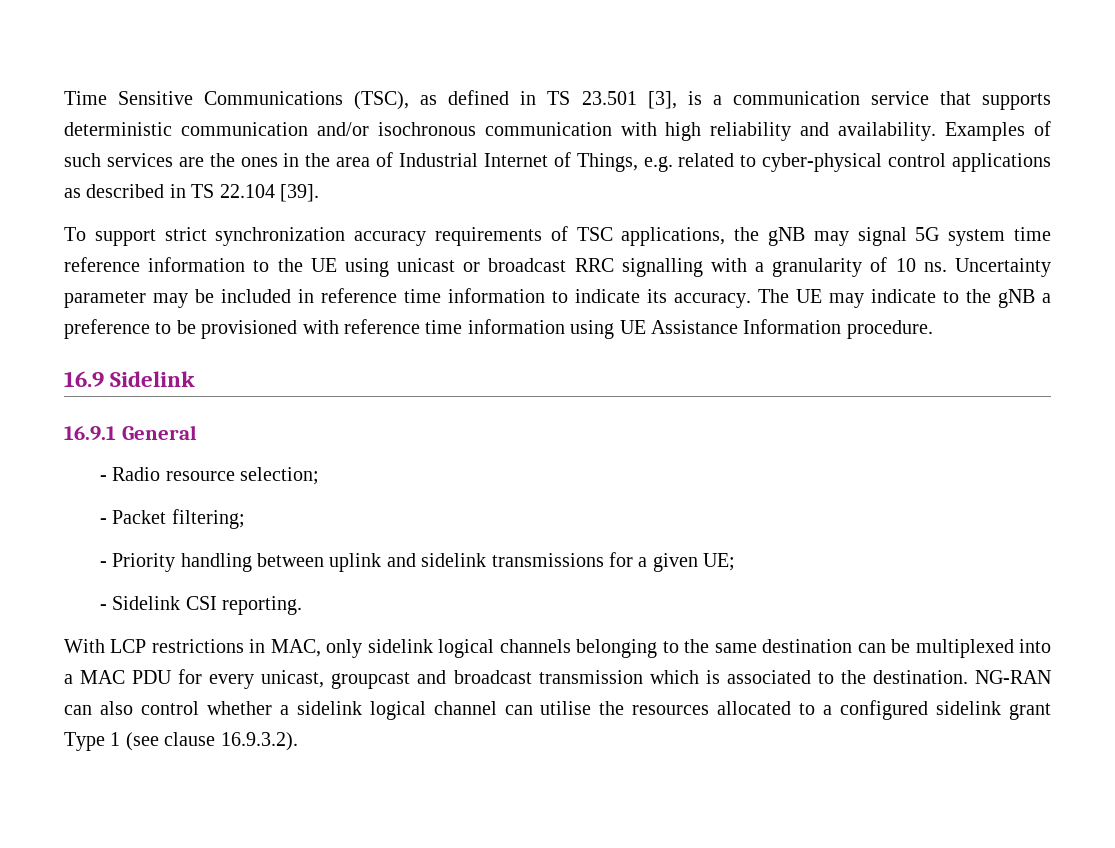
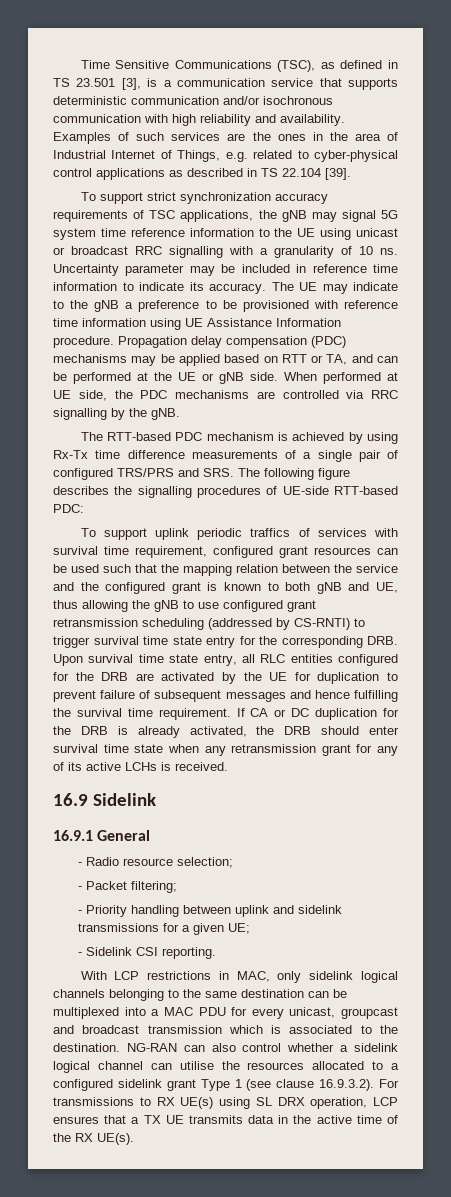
+ Propagation delay compensation (PDC) mechanisms may be applied based on RTT or TA, and can be performed at the UE or gNB side. When performed at UE side, the PDC mechanisms are controlled via RRC signalling by the gNB.
+ The RTT-based PDC mechanism is achieved by using Rx-Tx time difference measurements of a single pair of configured TRS/PRS and SRS. The following figure describes the signalling procedures of UE-side RTT-based PDC:
+ To support uplink periodic traffics of services with survival time requirement, configured grant resources can be used such that the mapping relation between the service and the configured grant is known to both gNB and UE, thus allowing the gNB to use configured grant retransmission scheduling (addressed by CS-RNTI) to trigger survival time state entry for the corresponding DRB. Upon survival time state entry, all RLC entities configured for the DRB are activated by the UE for duplication to prevent failure of subsequent messages and hence fulfilling the survival time requirement. If CA or DC duplication for the DRB is already activated, the DRB should enter survival time state when any retransmission grant for any of its active LCHs is received.
- NG-RAN can also control whether a sidelink logical channel can utilise the resources allocated to a configured sidelink grant Type 1 (see clause 16.9.3.2).
+ NG-RAN can also control whether a sidelink logical channel can utilise the resources allocated to a configured sidelink grant Type 1 (see clause 16.9.3.2). For transmissions to RX UE(s) using SL DRX operation, LCP ensures that a TX UE transmits data in the active time of the RX UE(s).

